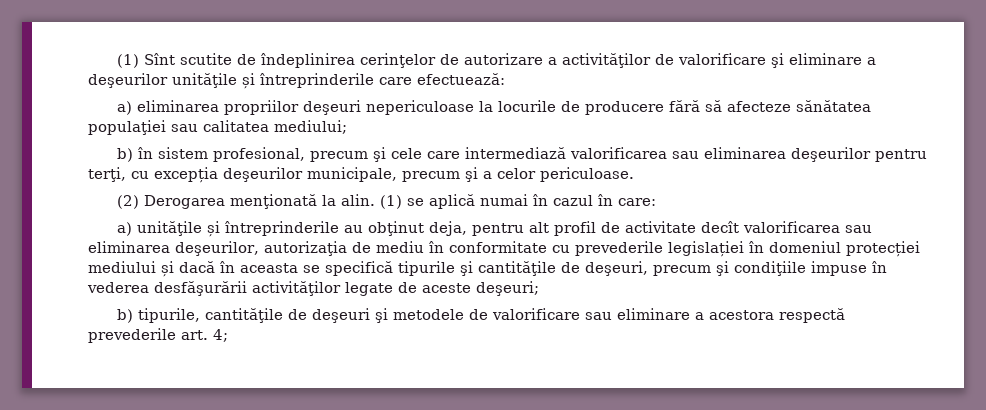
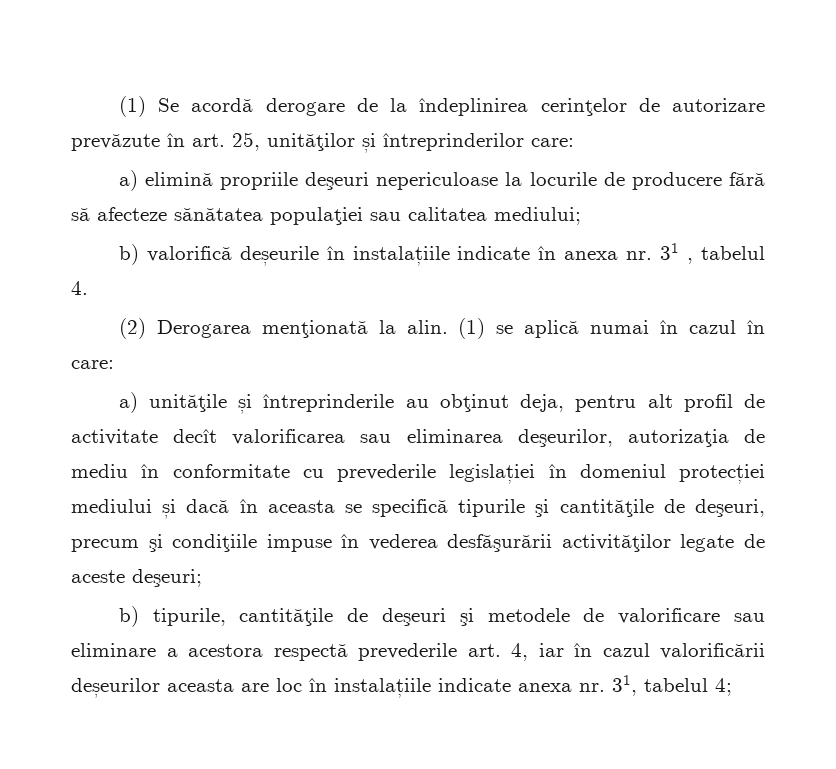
- (1) Sînt scutite de îndeplinirea cerinţelor de autorizare a activităţilor de valorificare şi eliminare a deşeurilor unităţile și întreprinderile care efectuează:
- a) eliminarea propriilor deşeuri nepericuloase la locurile de producere fără să afecteze sănătatea populaţiei sau calitatea mediului;
+ (1) Se acordă derogare de la îndeplinirea cerinţelor de autorizare prevăzute în art. 25, unităţilor și întreprinderilor care:
+ a) elimină propriile deşeuri nepericuloase la locurile de producere fără să afecteze sănătatea populaţiei sau calitatea mediului;
- b) în sistem profesional, precum şi cele care intermediază valorificarea sau eliminarea deşeurilor pentru terţi, cu excepția deşeurilor municipale, precum şi a celor periculoase.
+ b) valorifică deșeurile în instalațiile indicate în anexa nr. 31 , tabelul 4.
- b) tipurile, cantităţile de deşeuri şi metodele de valorificare sau eliminare a acestora respectă prevederile art. 4;
+ b) tipurile, cantităţile de deşeuri şi metodele de valorificare sau eliminare a acestora respectă prevederile art. 4, iar în cazul valorificării deșeurilor aceasta are loc în instalațiile indicate anexa nr. 31, tabelul 4;

